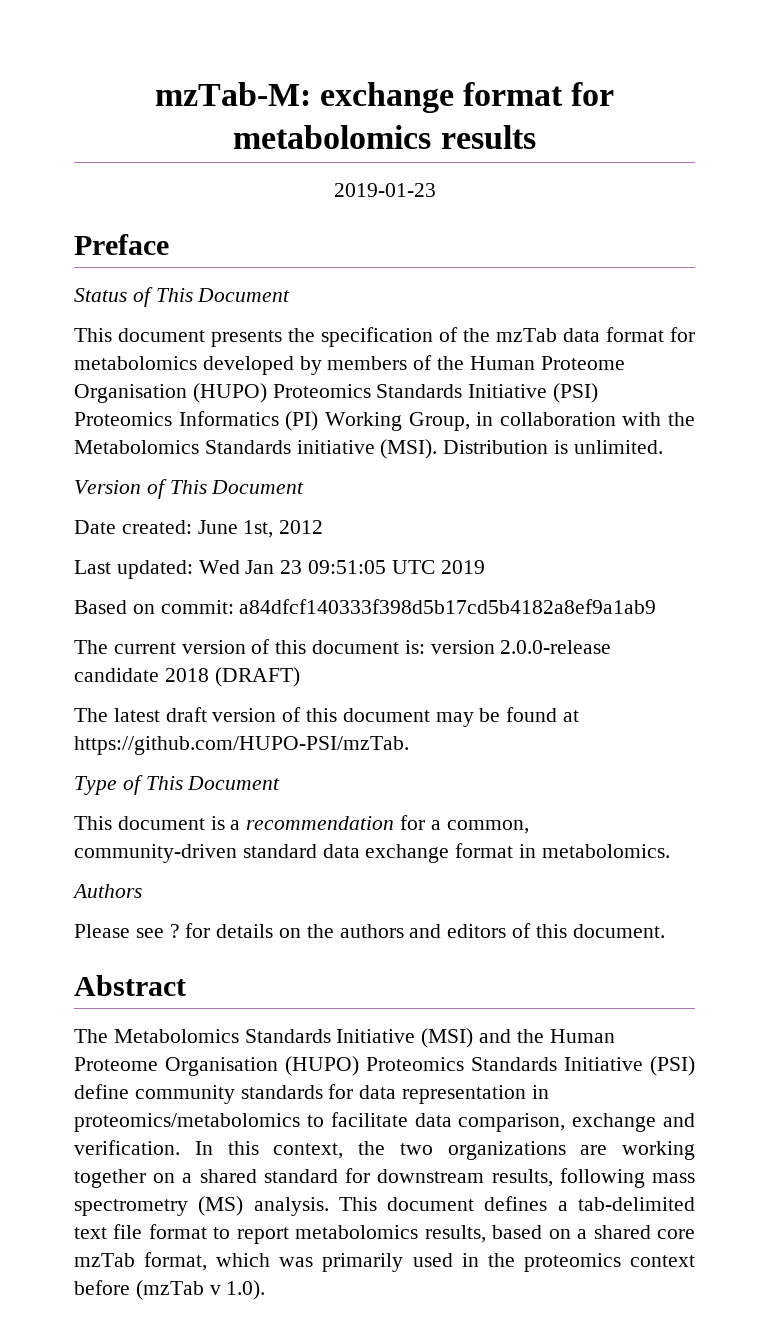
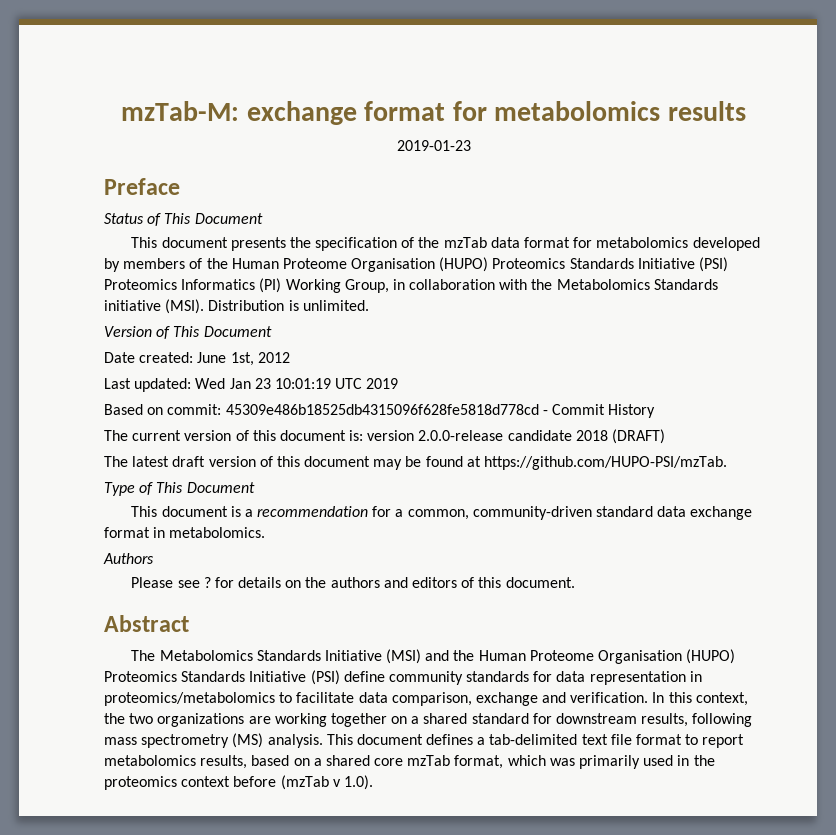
- Last updated: Wed Jan 23 09:51:05 UTC 2019
+ Last updated: Wed Jan 23 10:01:19 UTC 2019
- Based on commit: a84dfcf140333f398d5b17cd5b4182a8ef9a1ab9
+ Based on commit: 45309e486b18525db4315096f628fe5818d778cd - Commit History

